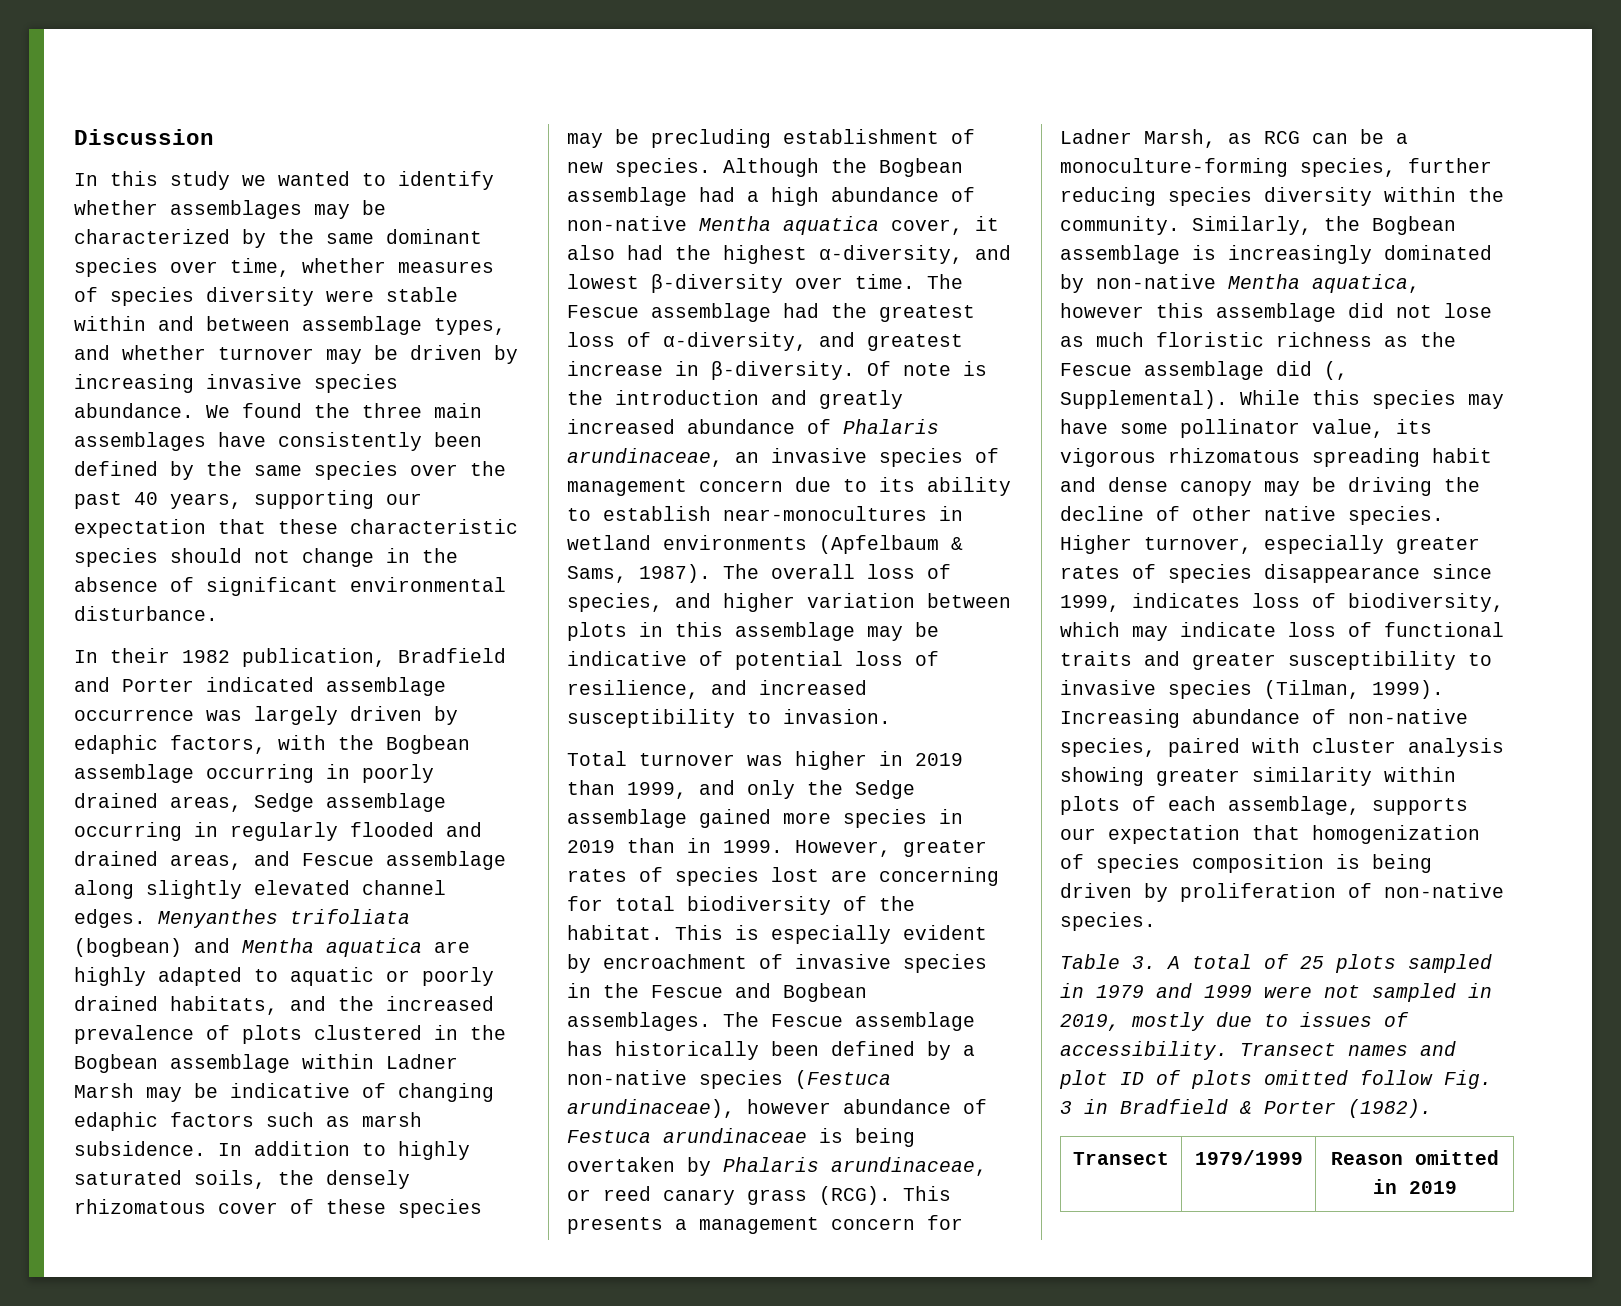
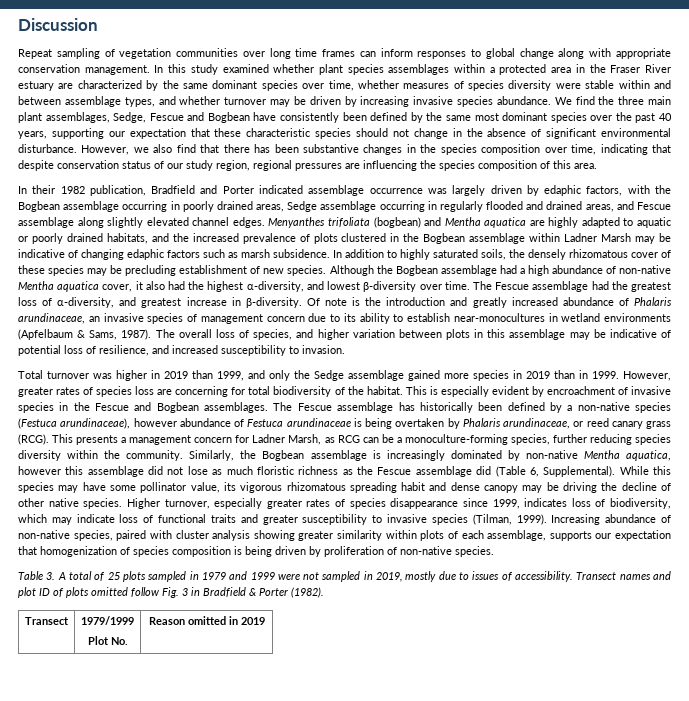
- In this study we wanted to identify whether assemblages may be characterized by the same dominant species over time, whether measures of species diversity were stable within and between assemblage types, and whether turnover may be driven by increasing invasive species abundance.
+ Repeat sampling of vegetation communities over long time frames can inform responses to global change along with appropriate conservation management. In this study examined whether plant species assemblages within a protected area in the Fraser River estuary are characterized by the same dominant species over time, whether measures of species diversity were stable within and between assemblage types, and whether turnover may be driven by increasing invasive species abundance.
- We found the three main assemblages have consistently been defined by the same species over the past 40 years, supporting our expectation that these characteristic species should not change in the absence of significant environmental disturbance.
+ We find the three main plant assemblages, Sedge, Fescue and Bogbean have consistently been defined by the same most dominant species over the past 40 years, supporting our expectation that these characteristic species should not change in the absence of significant environmental disturbance. However, we also find that there has been substantive changes in the species composition over time, indicating that despite conservation status of our study region, regional pressures are influencing the species composition of this area.
- However, greater rates of species lost are concerning for total biodiversity of the habitat.
+ However, greater rates of species loss are concerning for total biodiversity of the habitat.
- Similarly, the Bogbean assemblage is increasingly dominated by non-native Mentha aquatica, however this assemblage did not lose as much floristic richness as the Fescue assemblage did (, Supplemental).
+ Similarly, the Bogbean assemblage is increasingly dominated by non-native Mentha aquatica, however this assemblage did not lose as much floristic richness as the Fescue assemblage did (Table 6, Supplemental).
- Transect | 1979/1999 | Reason omitted in 2019
+ Transect | 1979/1999
+ Plot No. | Reason omitted in 2019

